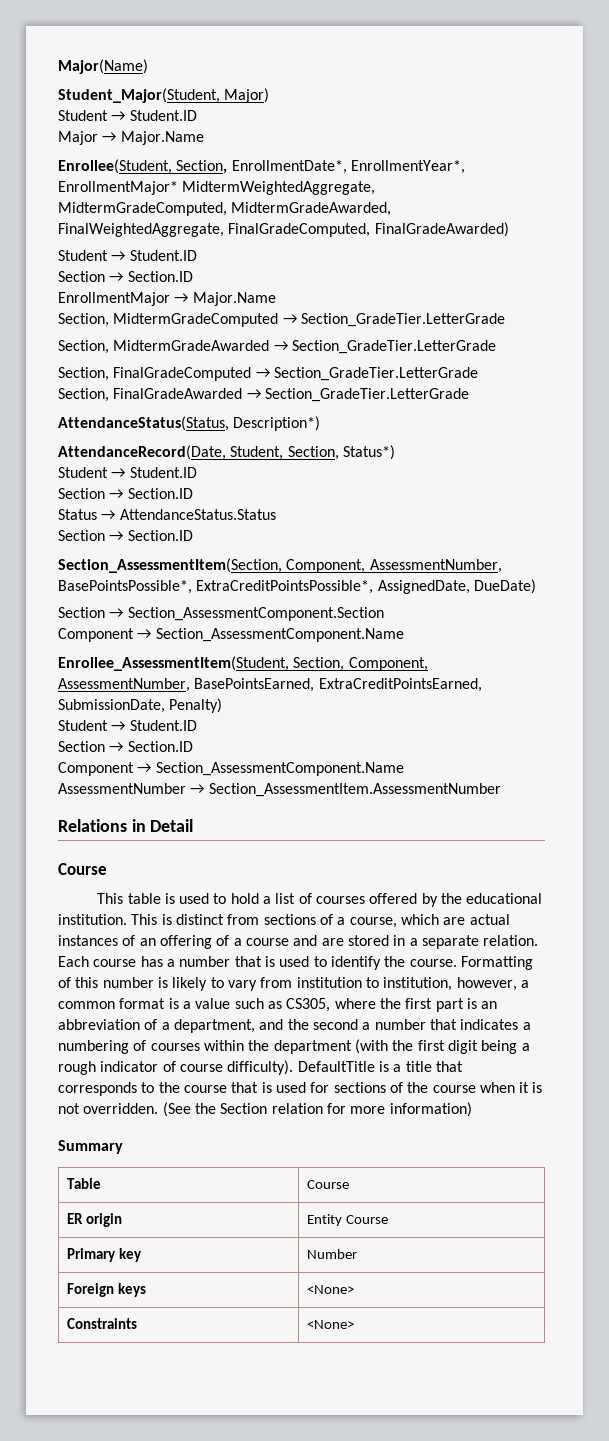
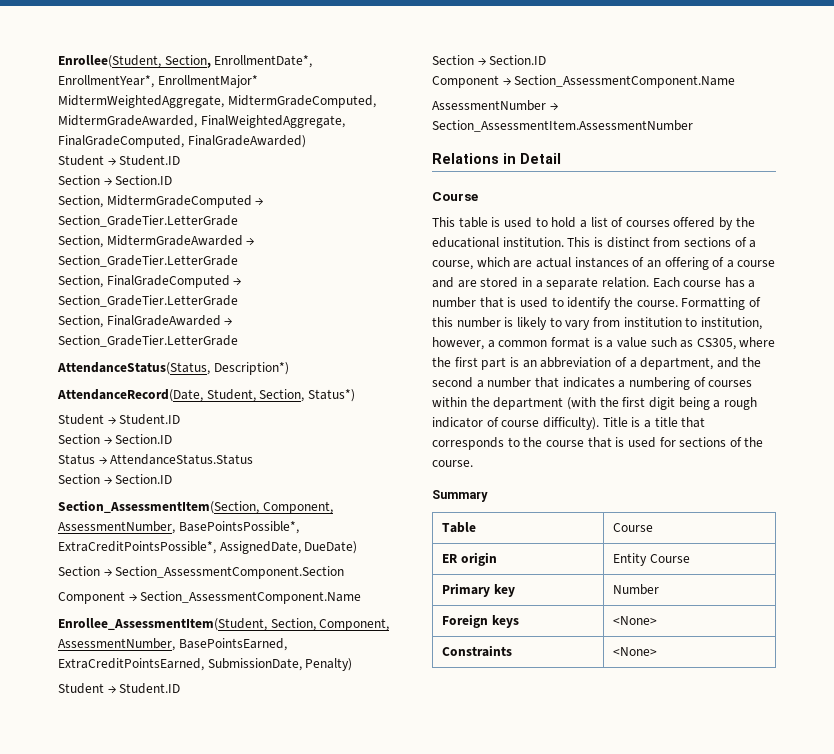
- Major(Name)
- Student_Major(Student, Major)
- Student → Student.ID
- Major → Major.Name
- EnrollmentMajor → Major.Name
- DefaultTitle is a title that corresponds to the course that is used for sections of the course when it is not overridden. (See the Section relation for more information)
+ Title is a title that corresponds to the course that is used for sections of the course.

